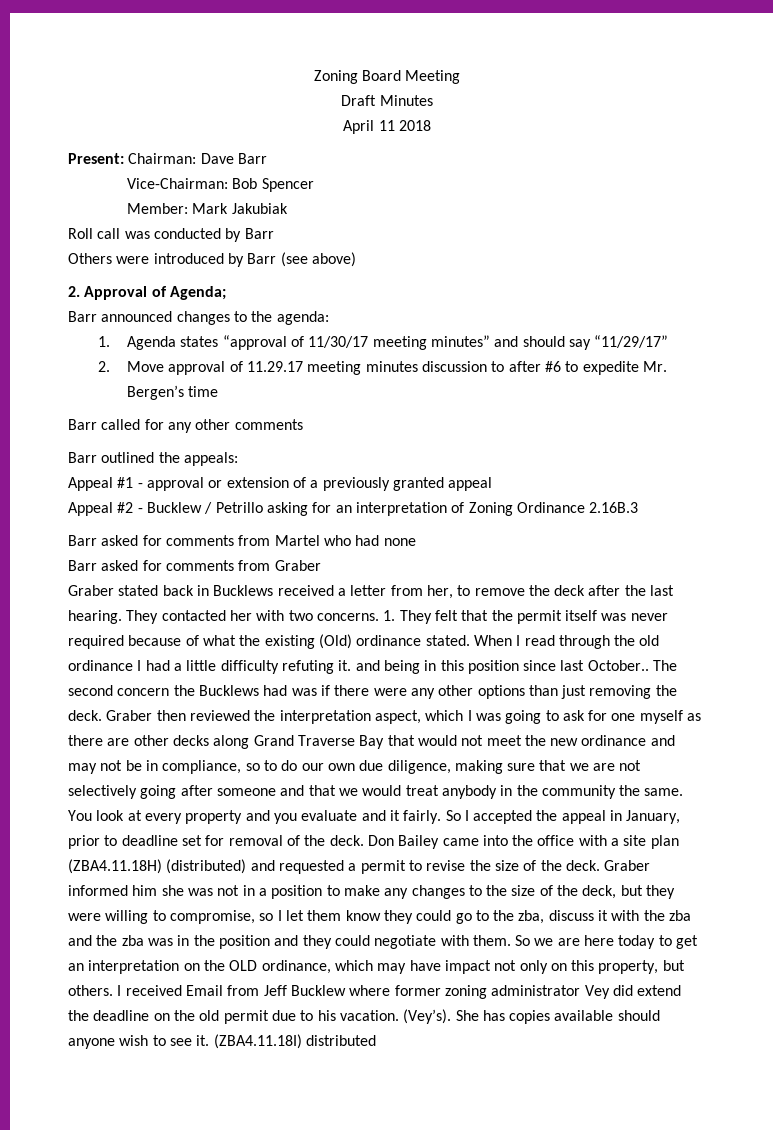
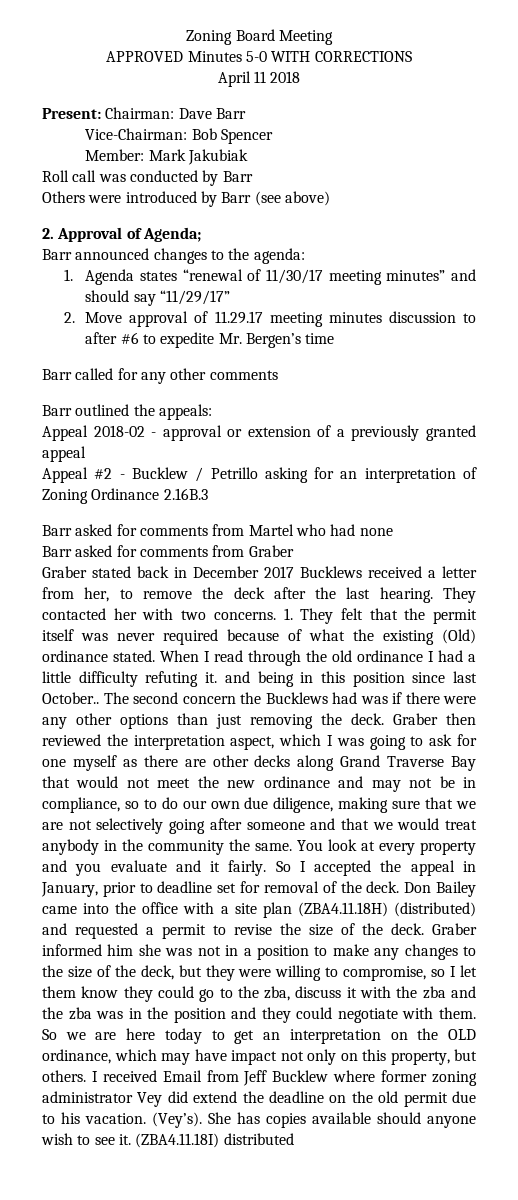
- Draft Minutes
+ APPROVED Minutes 5-0 WITH CORRECTIONS
- 1. Agenda states “approval of 11/30/17 meeting minutes” and should say “11/29/17”
+ 1. Agenda states “renewal of 11/30/17 meeting minutes” and should say “11/29/17”
- Appeal #1 - approval or extension of a previously granted appeal
+ Appeal 2018-02 - approval or extension of a previously granted appeal
- Graber stated back in Bucklews received a letter from her, to remove the deck after the last hearing.
+ Graber stated back in December 2017 Bucklews received a letter from her, to remove the deck after the last hearing.

